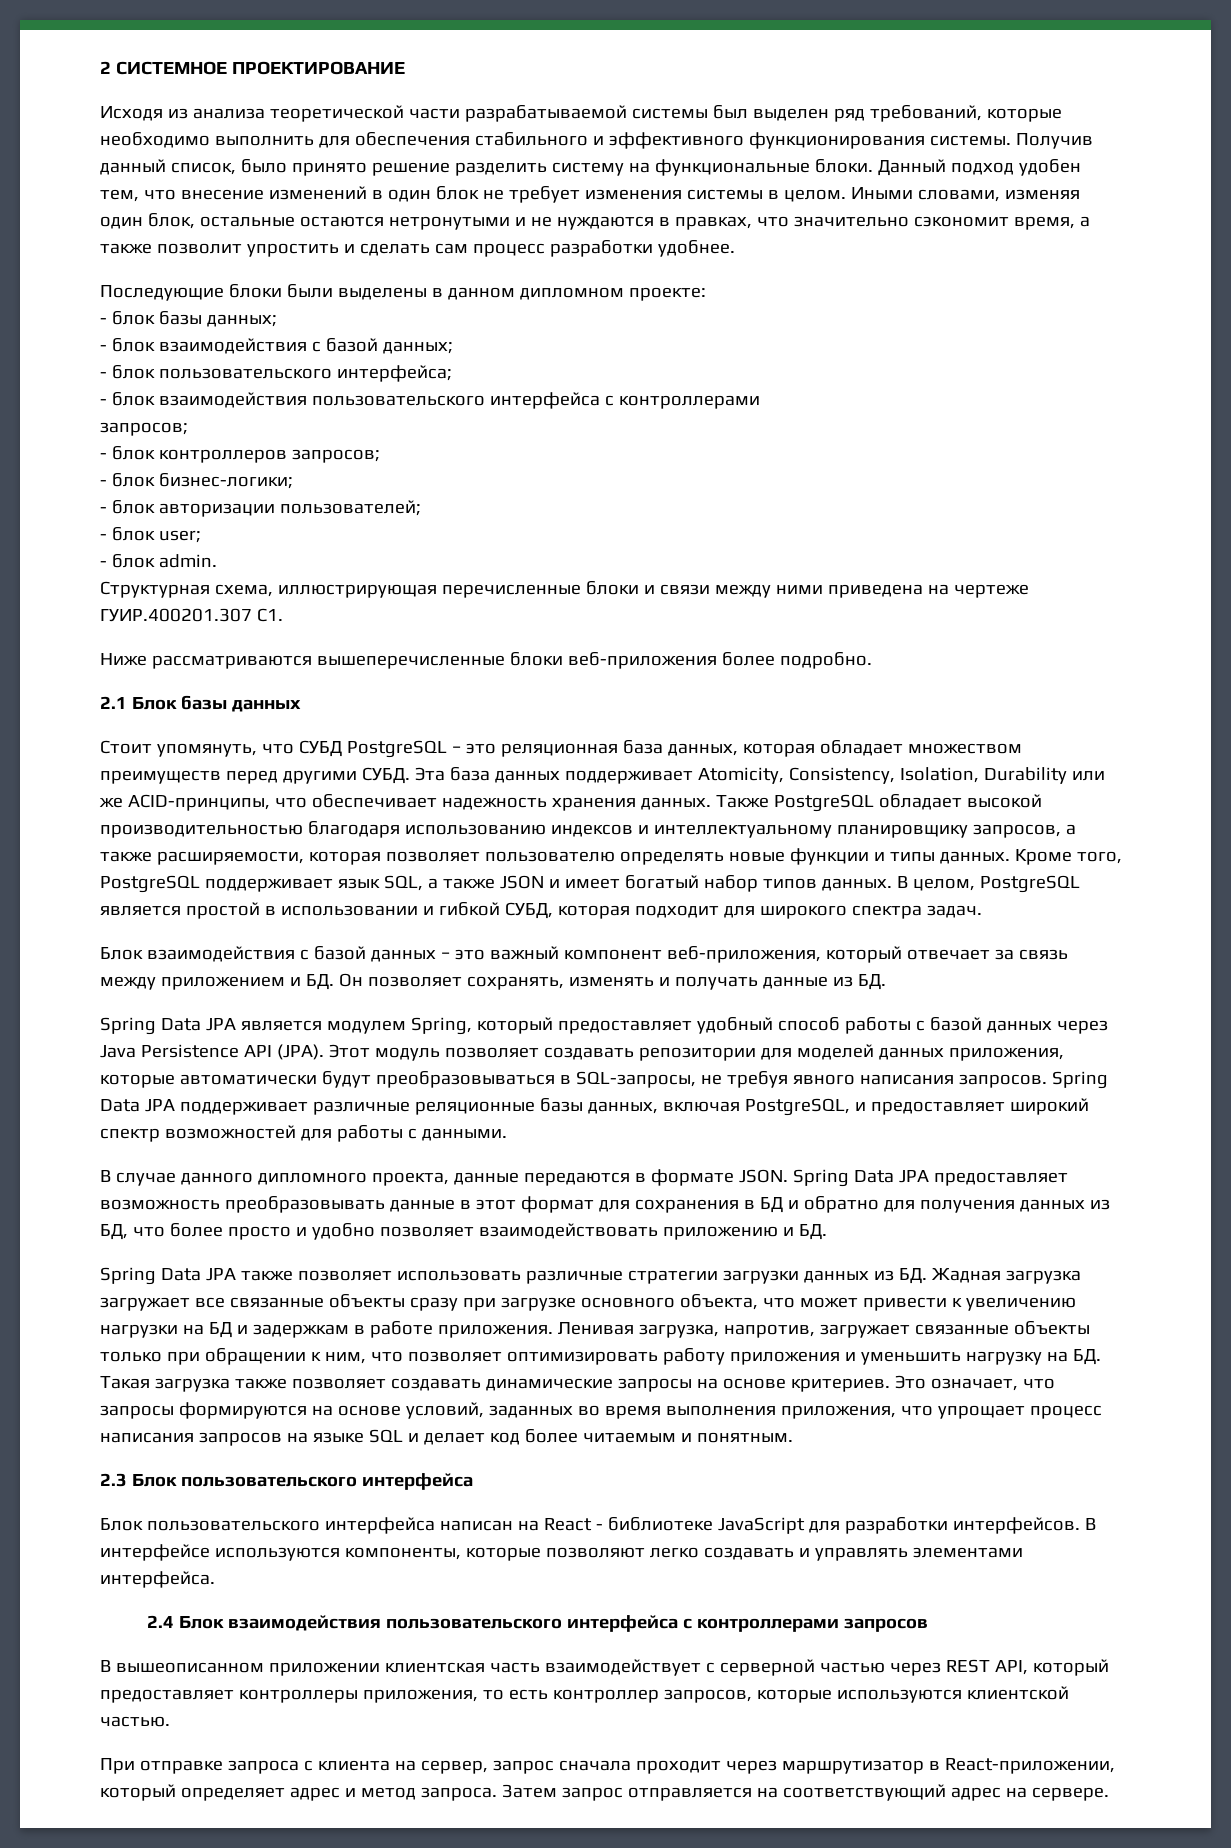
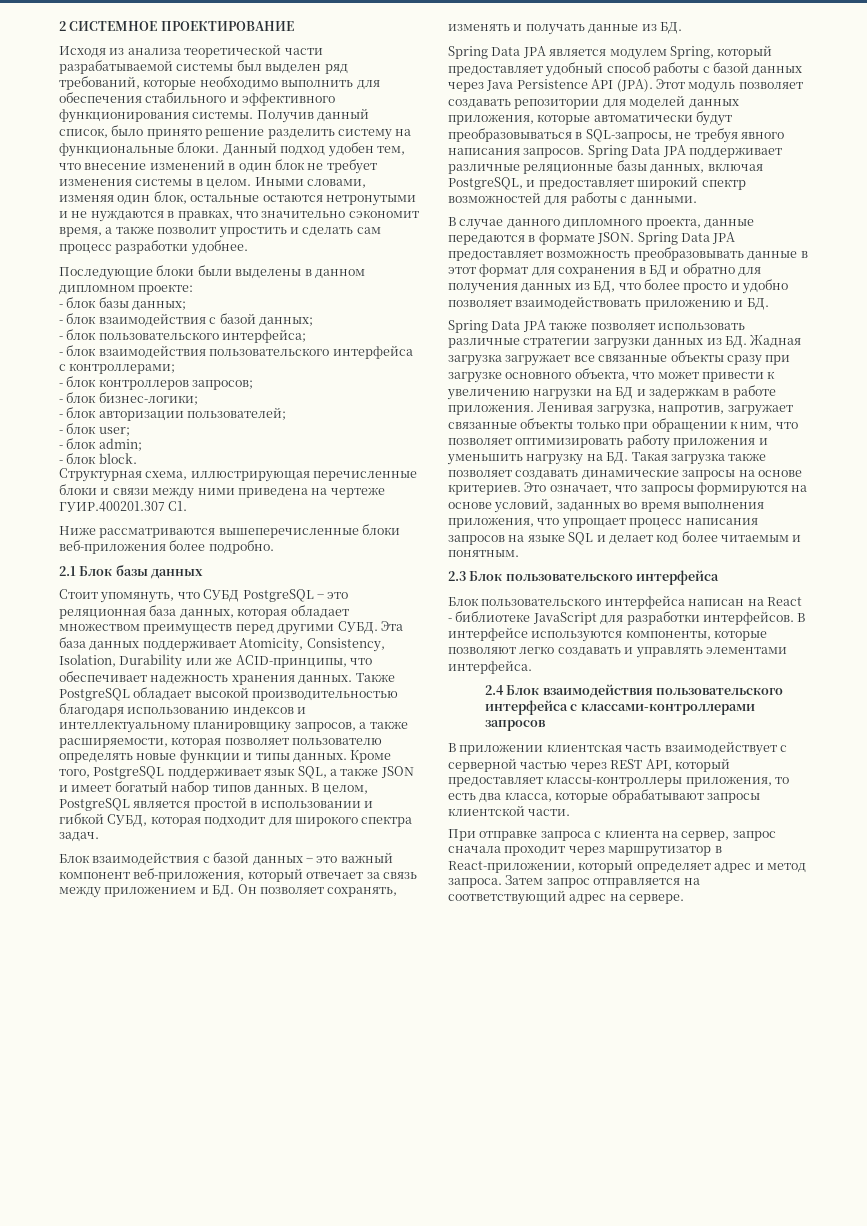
- - блок взаимодействия пользовательского интерфейса с контроллерами
- запросов;
+ - блок взаимодействия пользовательского интерфейса с контроллерами;
- - блок admin.
+ - блок admin;
+ - блок block.
- 2.4 Блок взаимодействия пользовательского интерфейса с контроллерами запросов
+ 2.4 Блок взаимодействия пользовательского интерфейса с классами-контроллерами запросов
- В вышеописанном приложении клиентская часть взаимодействует с серверной частью через REST API, который предоставляет контроллеры приложения, то есть контроллер запросов, которые используются клиентской частью.
+ В приложении клиентская часть взаимодействует с серверной частью через REST API, который предоставляет классы-контроллеры приложения, то есть два класса, которые обрабатывают запросы клиентской части.

